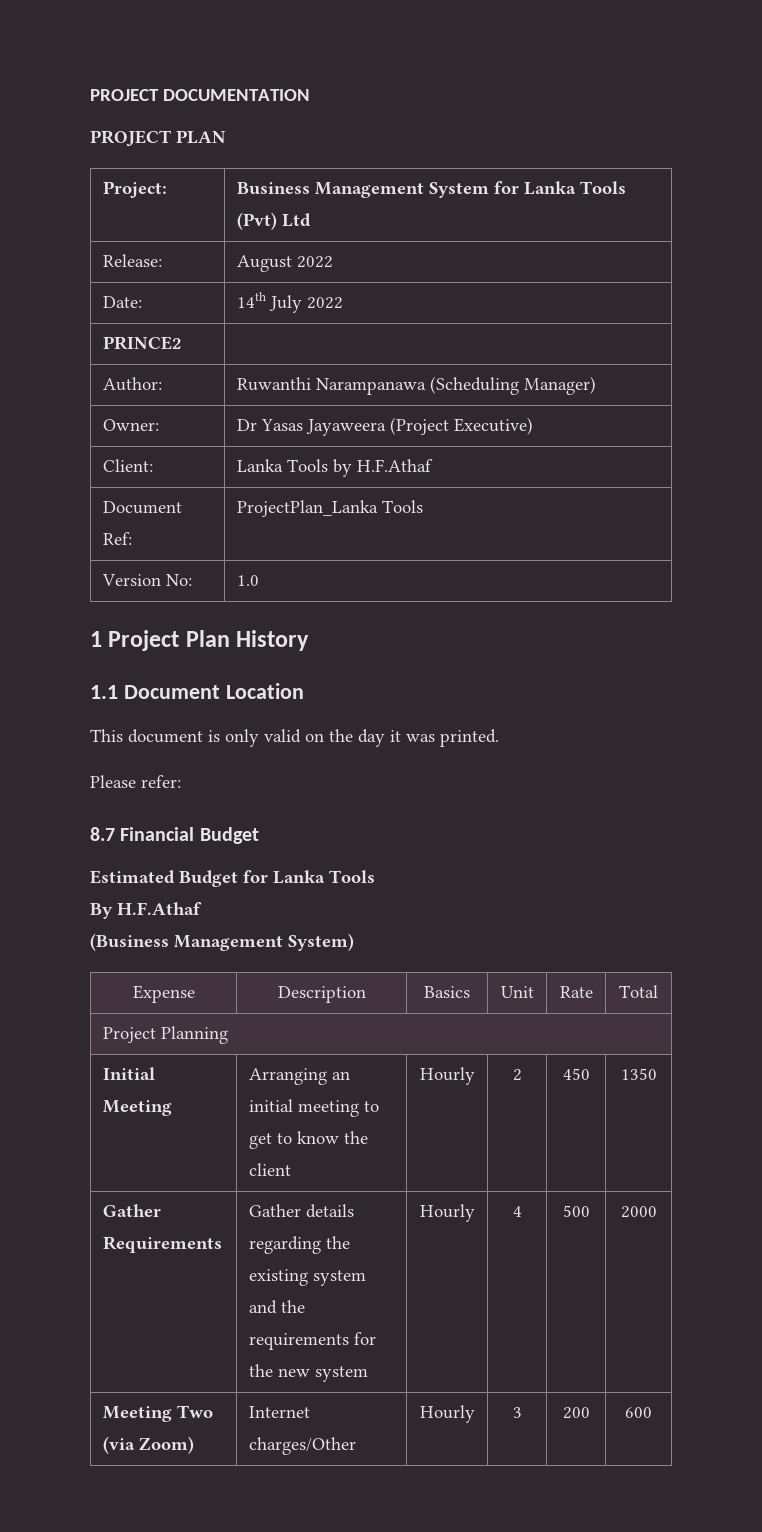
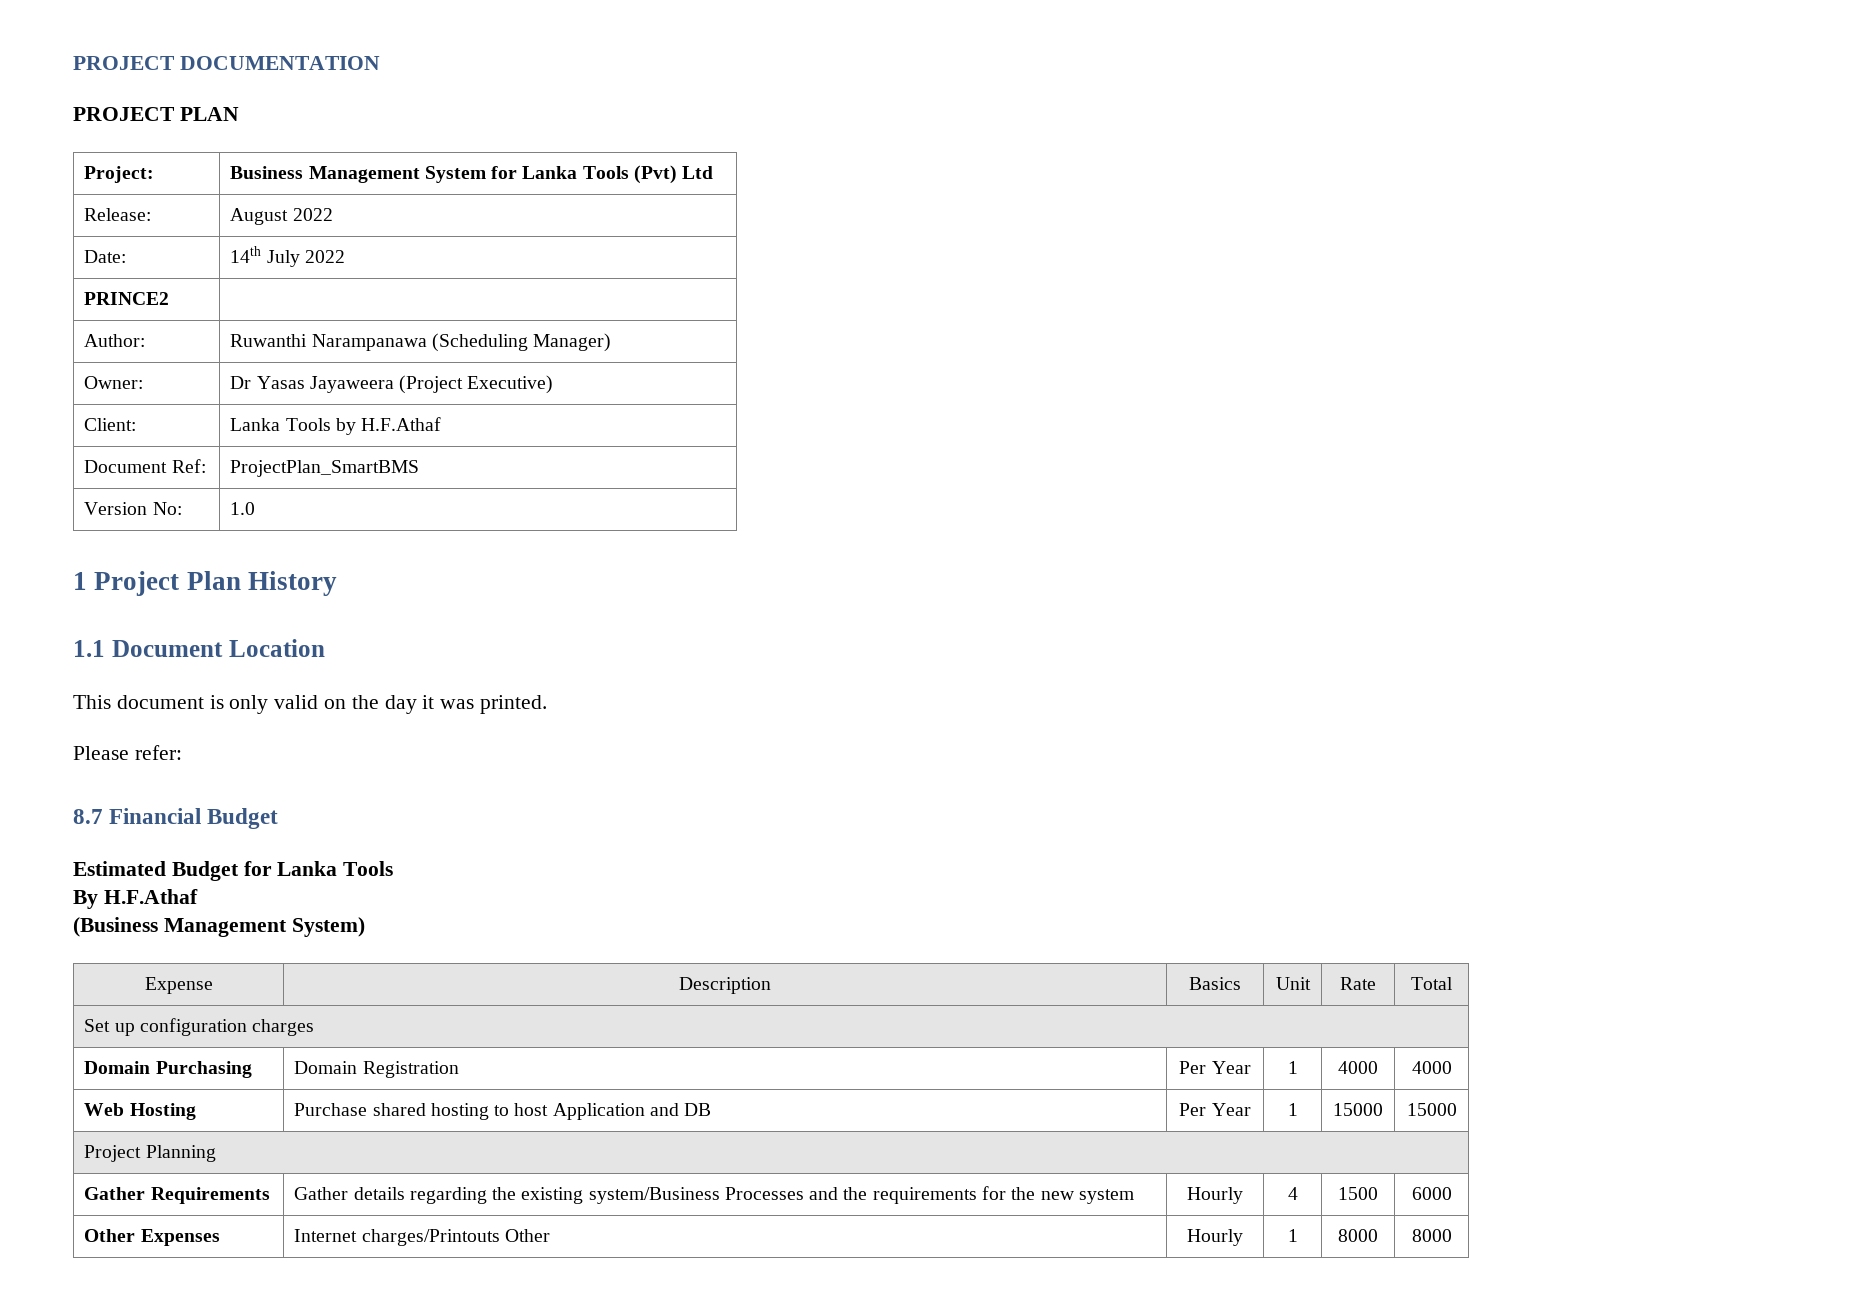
- Document Ref: | ProjectPlan_Lanka Tools
+ Document Ref: | ProjectPlan_SmartBMS
+ Set up configuration charges
+ Domain Purchasing | Domain Registration | Per Year | 1 | 4000 | 4000
+ Web Hosting | Purchase shared hosting to host Application and DB | Per Year | 1 | 15000 | 15000
  Project Planning
- Initial Meeting | Arranging an initial meeting to get to know the client | Hourly | 2 | 450 | 1350
- Gather Requirements | Gather details regarding the existing system and the requirements for the new system | Hourly | 4 | 500 | 2000
- Meeting Two (via Zoom) | Internet charges/Other | Hourly | 3 | 200 | 600
+ Gather Requirements | Gather details regarding the existing system/Business Processes and the requirements for the new system | Hourly | 4 | 1500 | 6000
+ Other Expenses | Internet charges/Printouts Other | Hourly | 1 | 8000 | 8000

